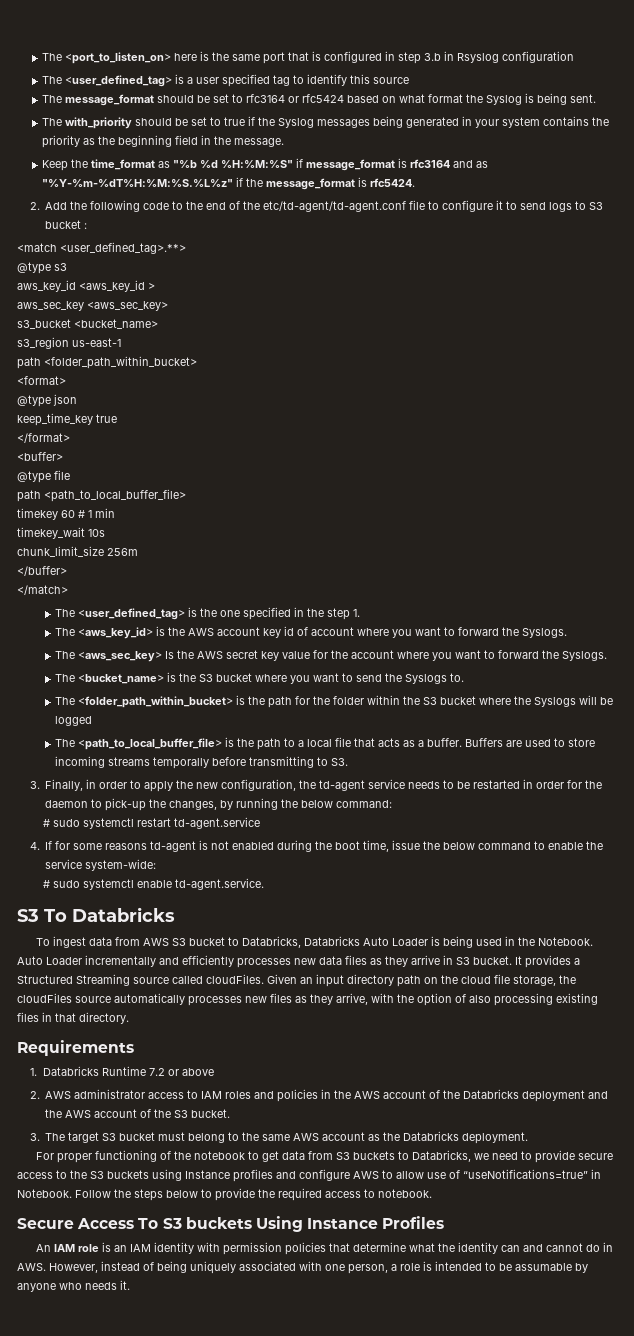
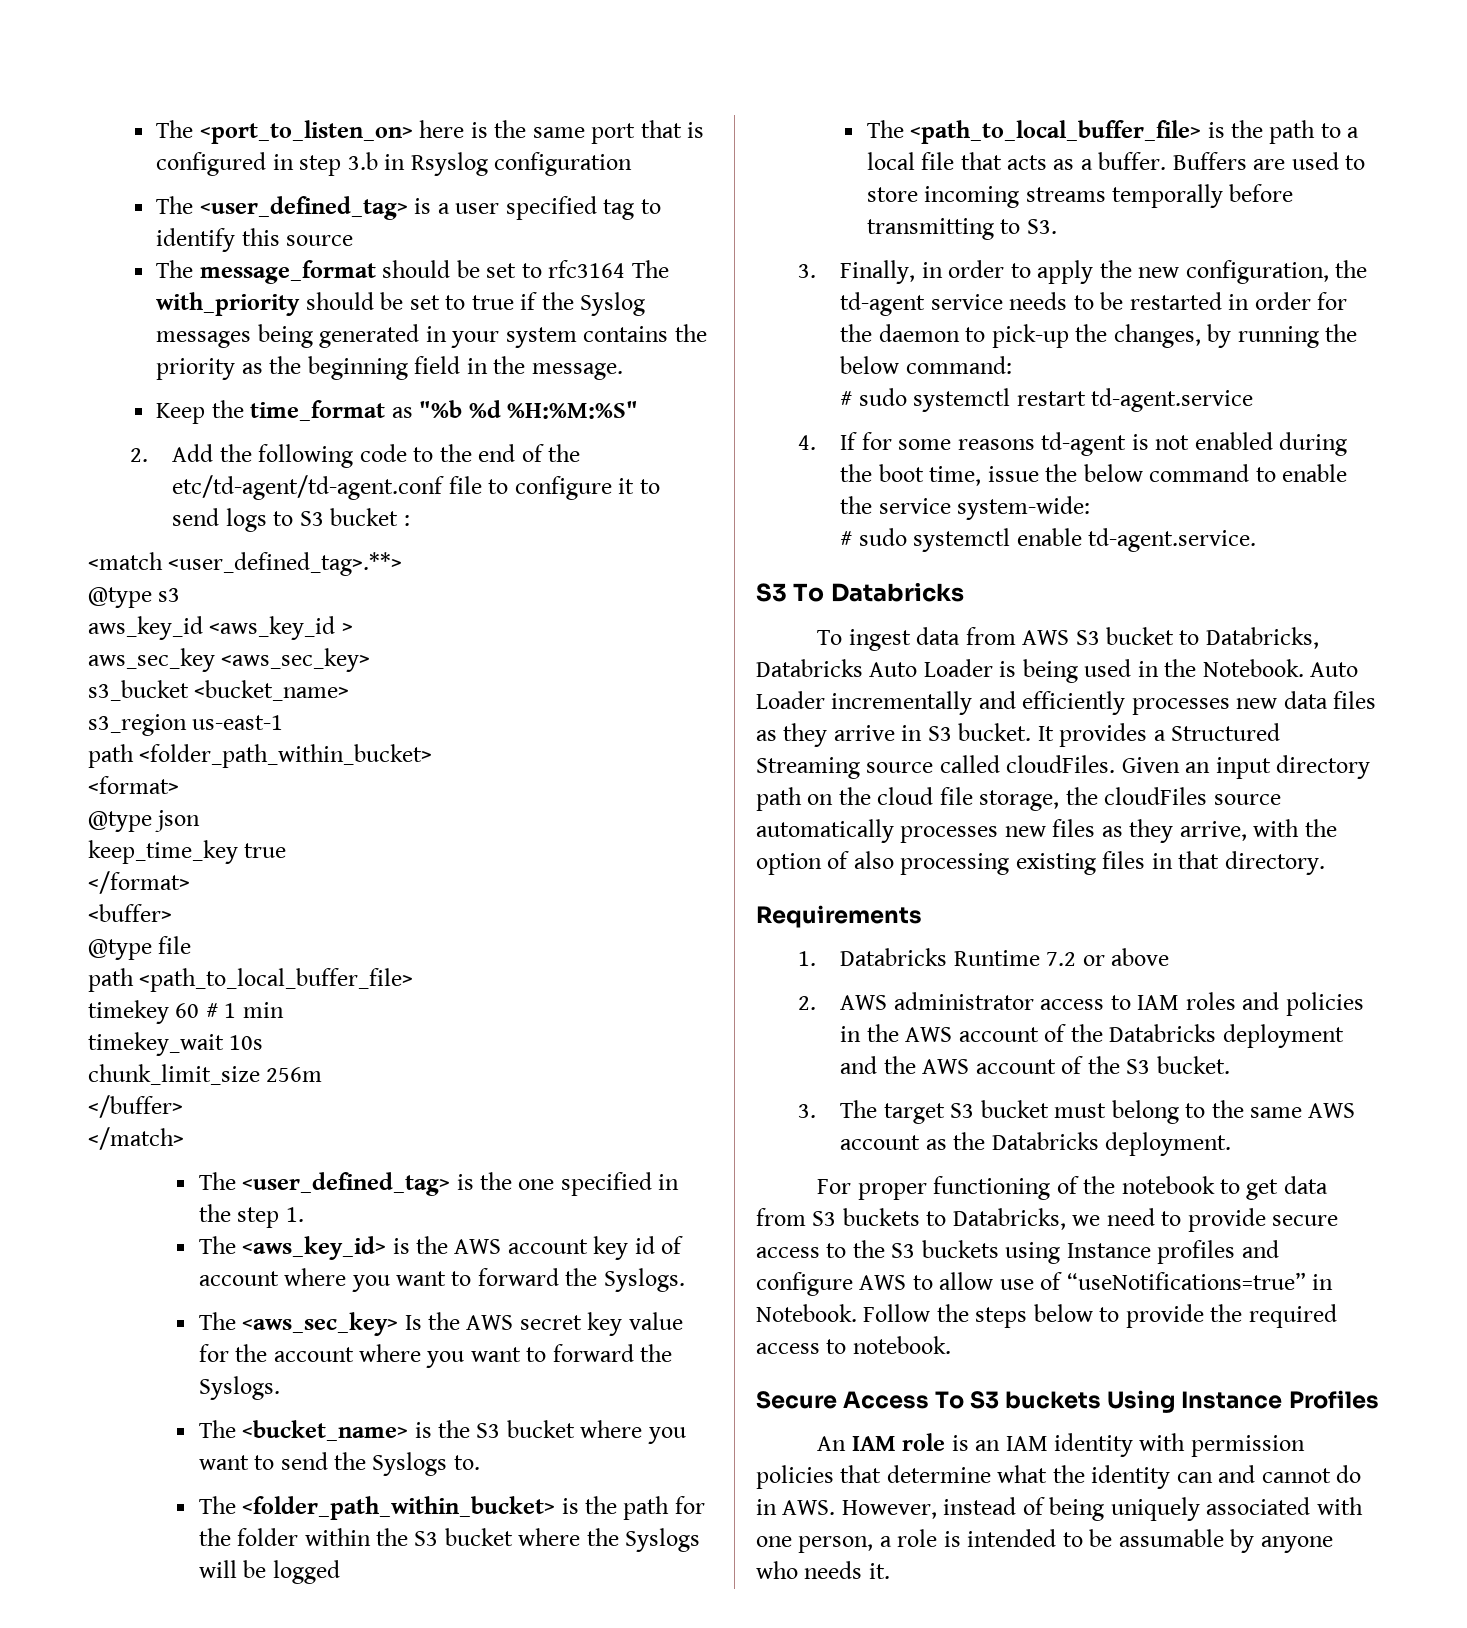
- The message_format should be set to rfc3164 or rfc5424 based on what format the Syslog is being sent.
- The with_priority should be set to true if the Syslog messages being generated in your system contains the priority as the beginning field in the message.
+ The message_format should be set to rfc3164 The with_priority should be set to true if the Syslog messages being generated in your system contains the priority as the beginning field in the message.
- Keep the time_format as "%b %d %H:%M:%S" if message_format is rfc3164 and as "%Y-%m-%dT%H:%M:%S.%L%z" if the message_format is rfc5424.
+ Keep the time_format as "%b %d %H:%M:%S"

